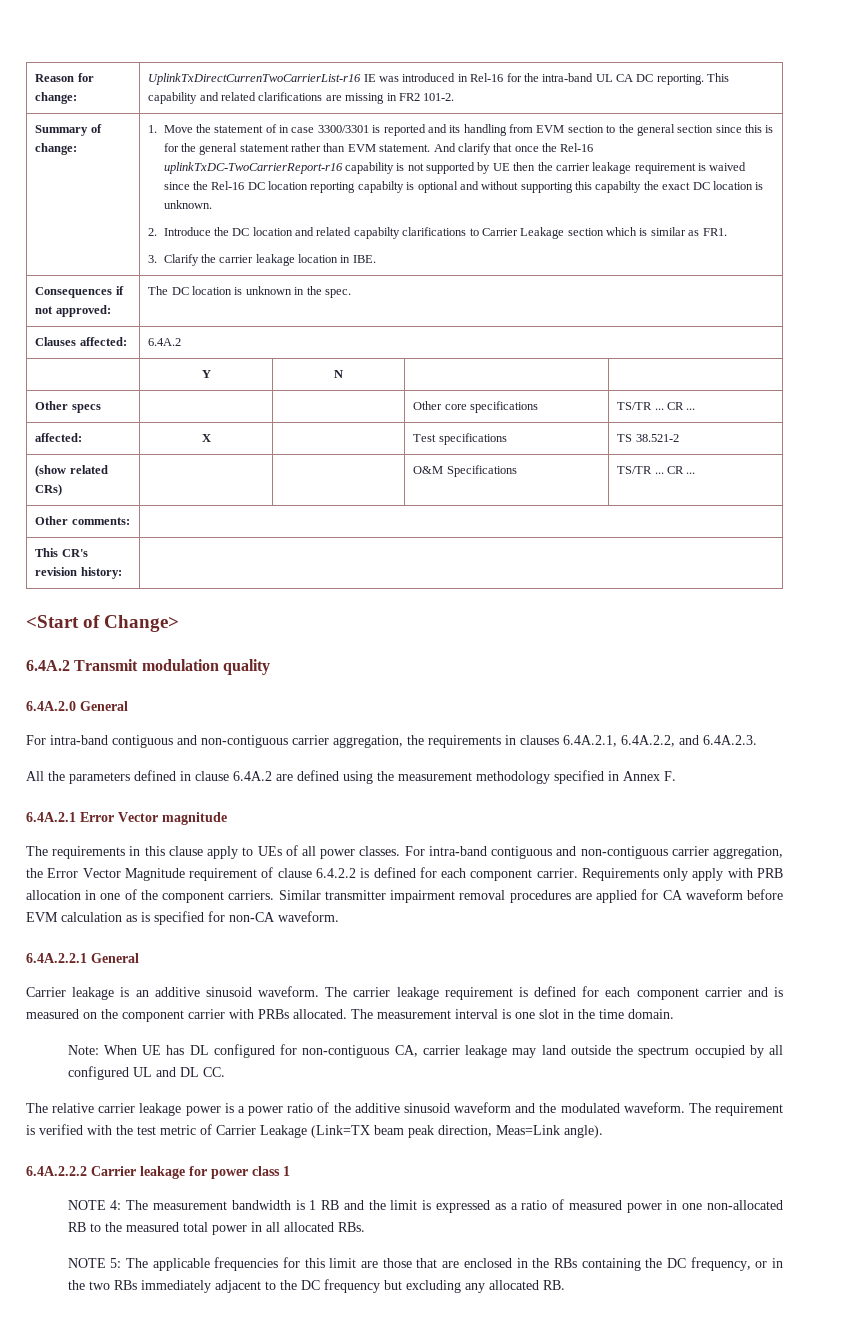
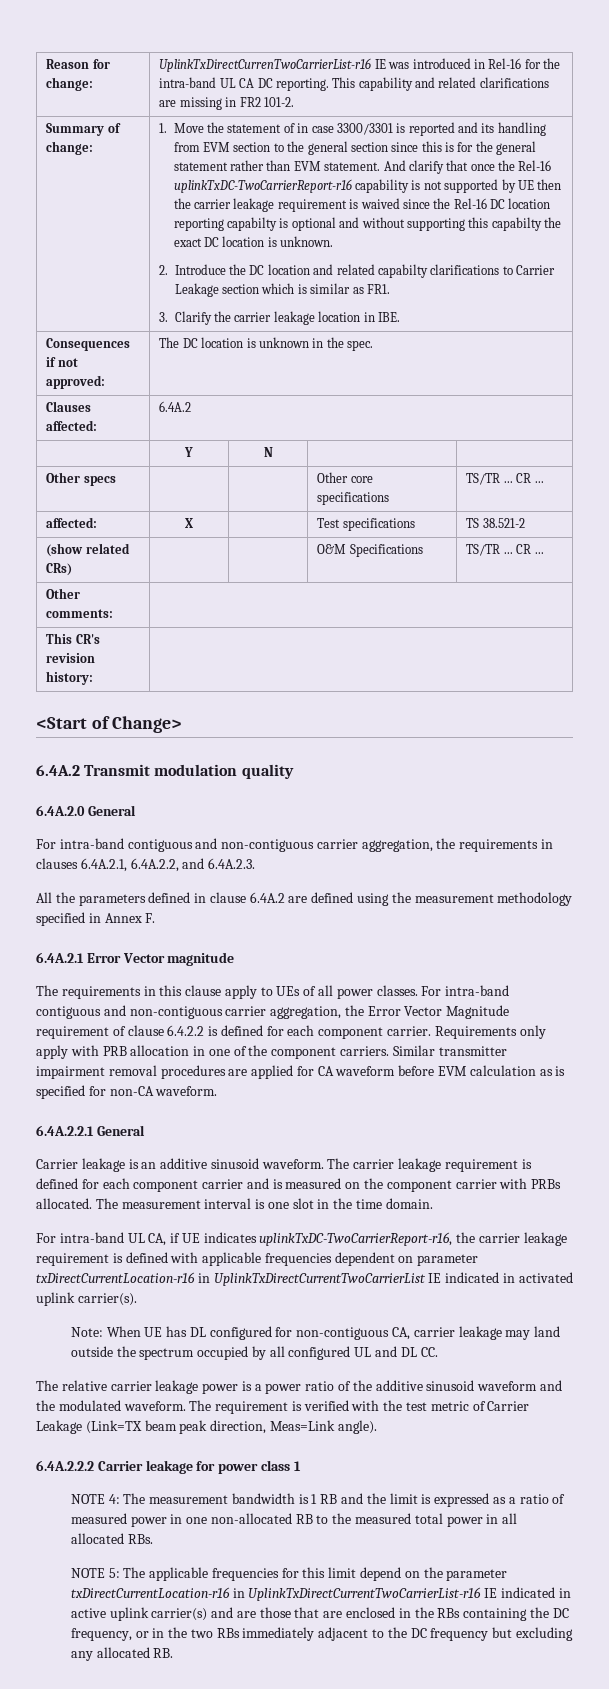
+ For intra-band UL CA, if UE indicates uplinkTxDC-TwoCarrierReport-r16, the carrier leakage requirement is defined with applicable frequencies dependent on parameter txDirectCurrentLocation-r16 in UplinkTxDirectCurrentTwoCarrierList IE indicated in activated uplink carrier(s).
- NOTE 5: The applicable frequencies for this limit are those that are enclosed in the RBs containing the DC frequency, or in the two RBs immediately adjacent to the DC frequency but excluding any allocated RB.
+ NOTE 5: The applicable frequencies for this limit depend on the parameter txDirectCurrentLocation-r16 in UplinkTxDirectCurrentTwoCarrierList-r16 IE indicated in active uplink carrier(s) and are those that are enclosed in the RBs containing the DC frequency, or in the two RBs immediately adjacent to the DC frequency but excluding any allocated RB.

